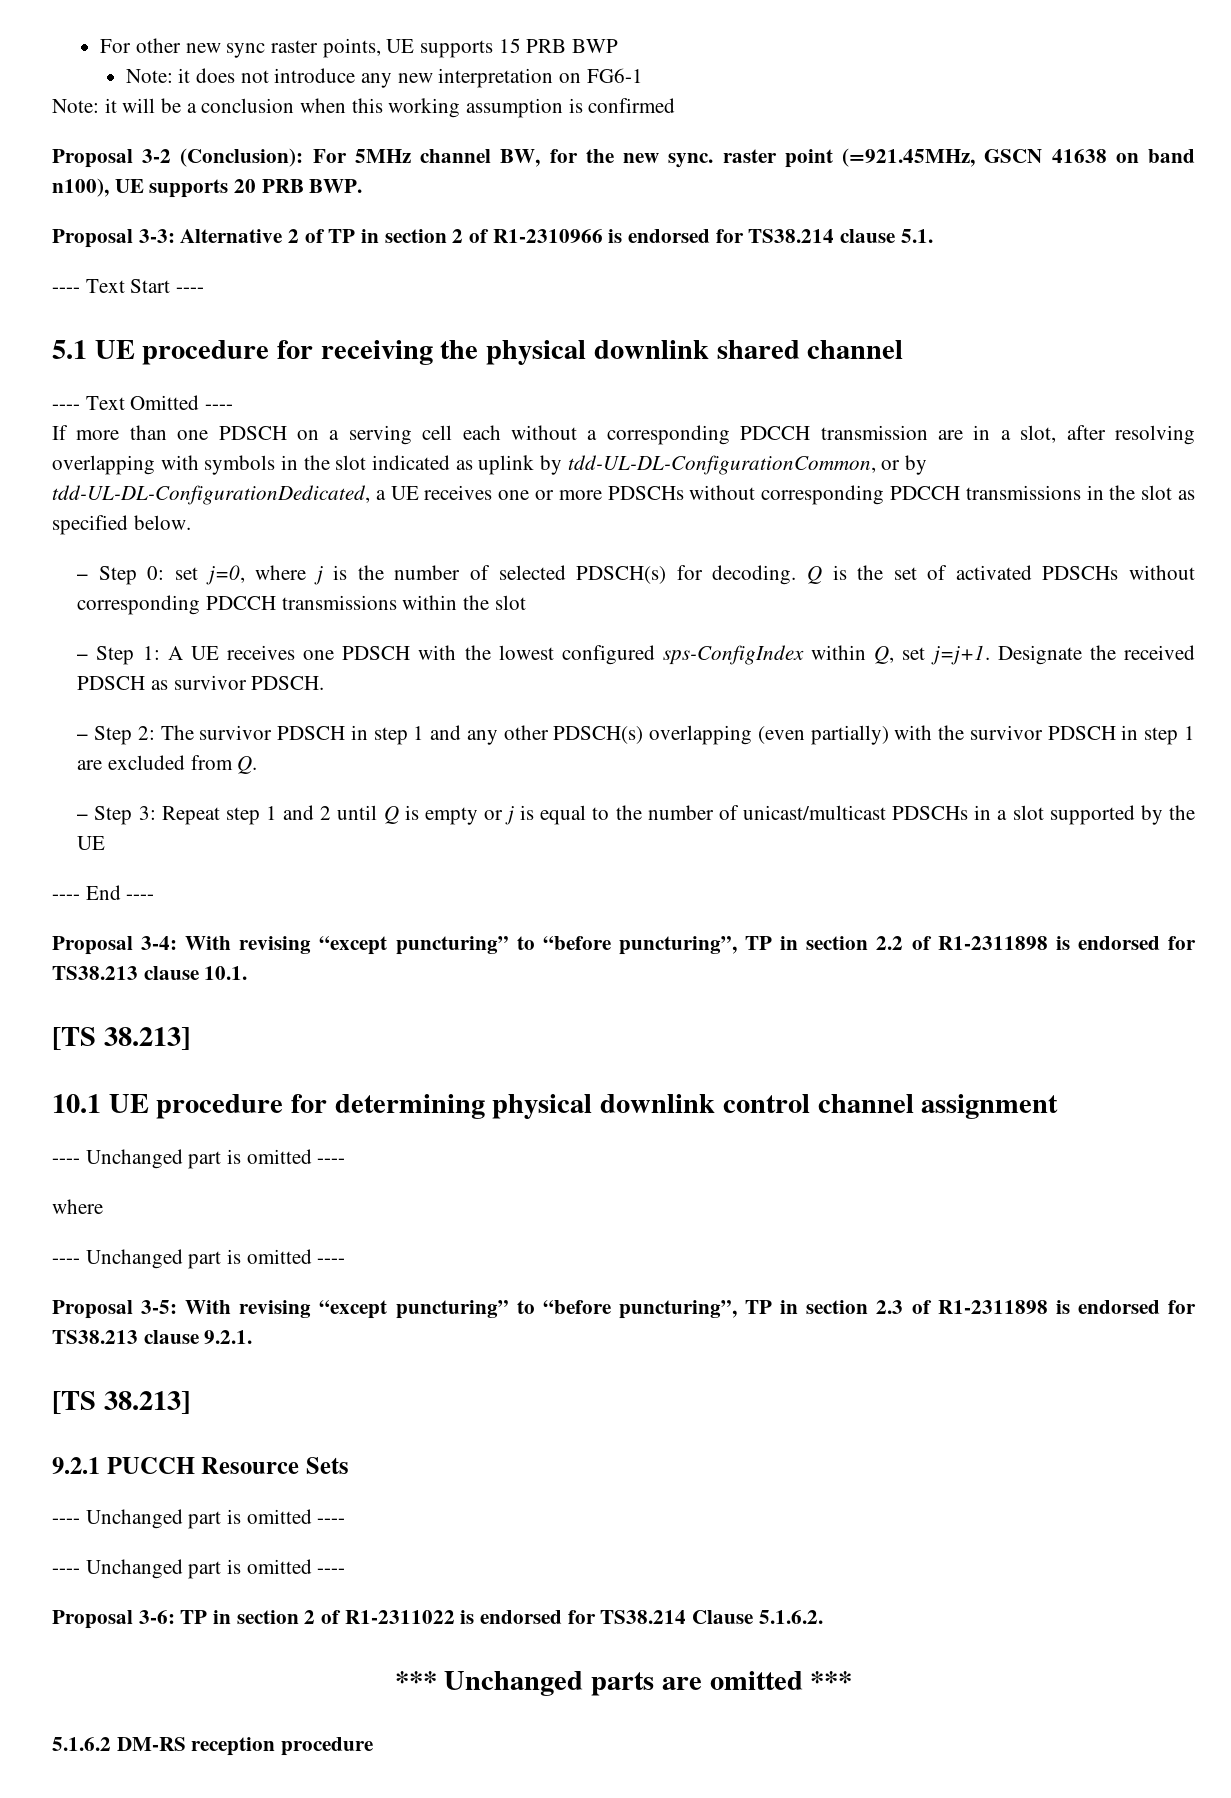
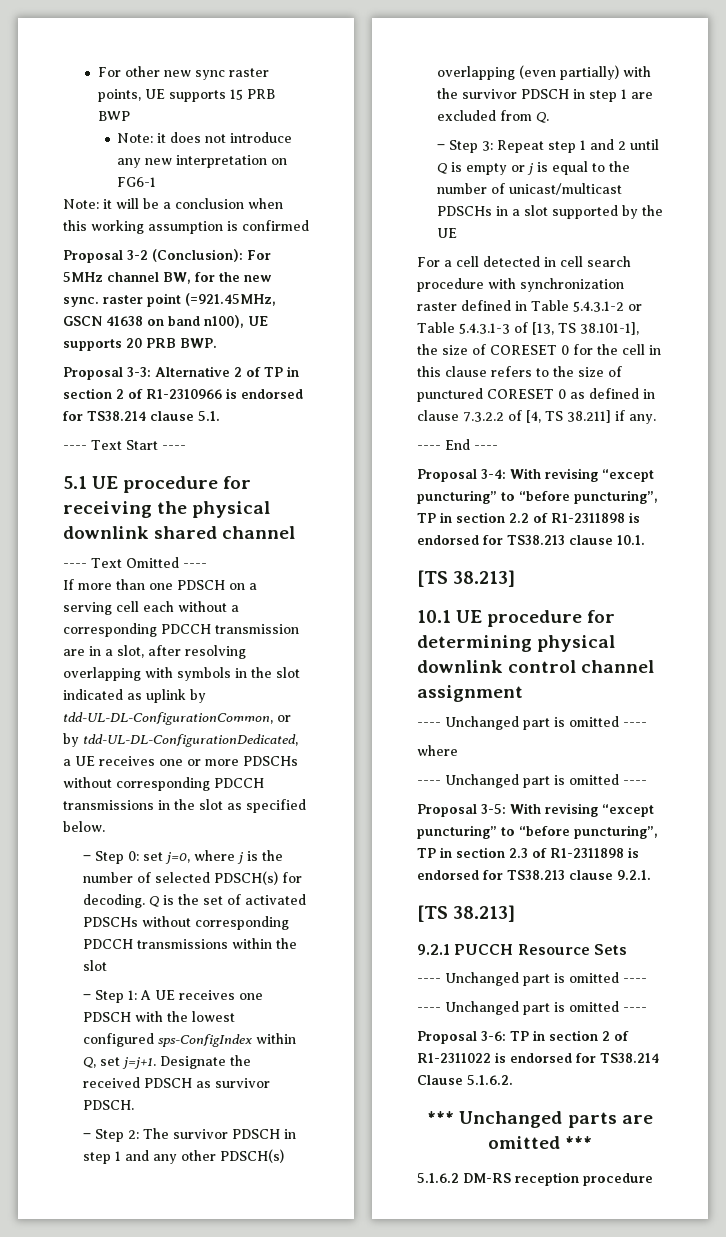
+ For a cell detected in cell search procedure with synchronization raster defined in Table 5.4.3.1-2 or Table 5.4.3.1-3 of [13, TS 38.101-1], the size of CORESET 0 for the cell in this clause refers to the size of punctured CORESET 0 as defined in clause 7.3.2.2 of [4, TS 38.211] if any.

